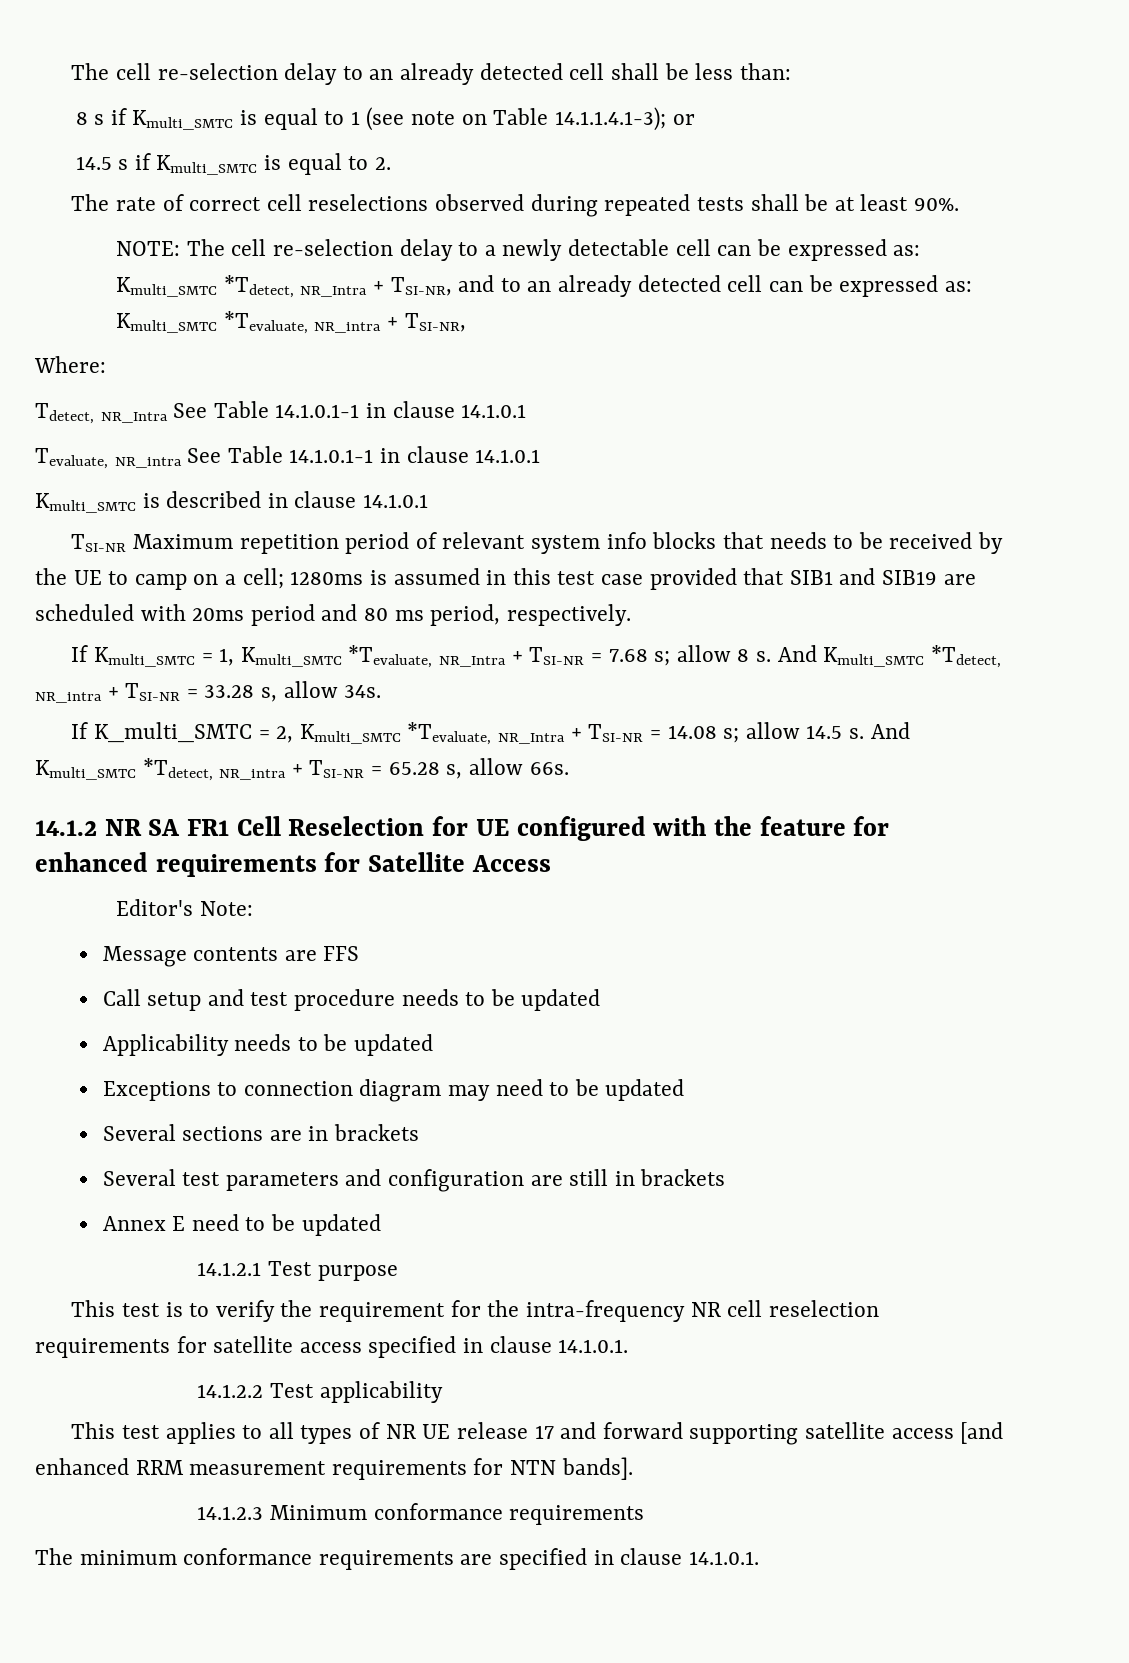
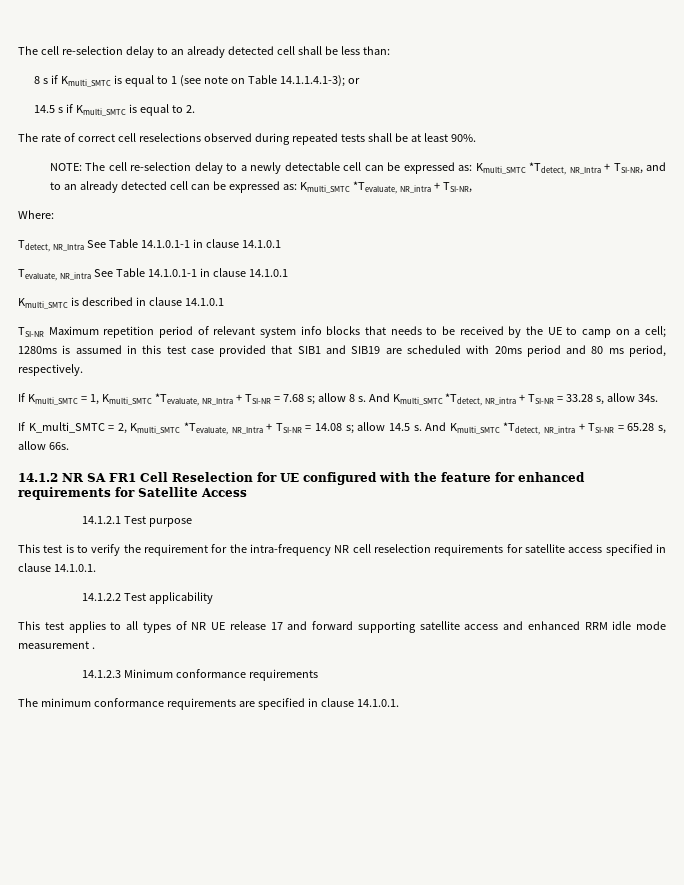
- Editor's Note:
- Message contents are FFS
- Call setup and test procedure needs to be updated
- Applicability needs to be updated
- Exceptions to connection diagram may need to be updated
- Several sections are in brackets
- Several test parameters and configuration are still in brackets
- Annex E need to be updated
- This test applies to all types of NR UE release 17 and forward supporting satellite access [and enhanced RRM measurement requirements for NTN bands].
+ This test applies to all types of NR UE release 17 and forward supporting satellite access and enhanced RRM idle mode measurement .

